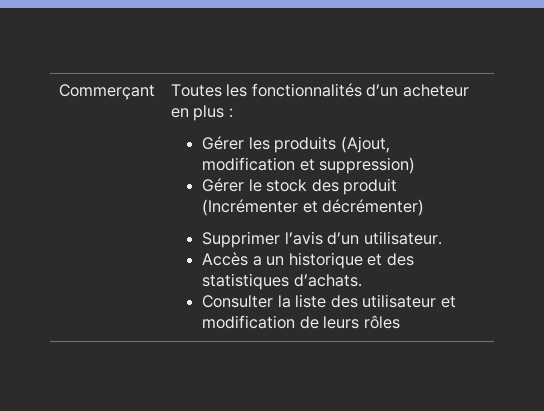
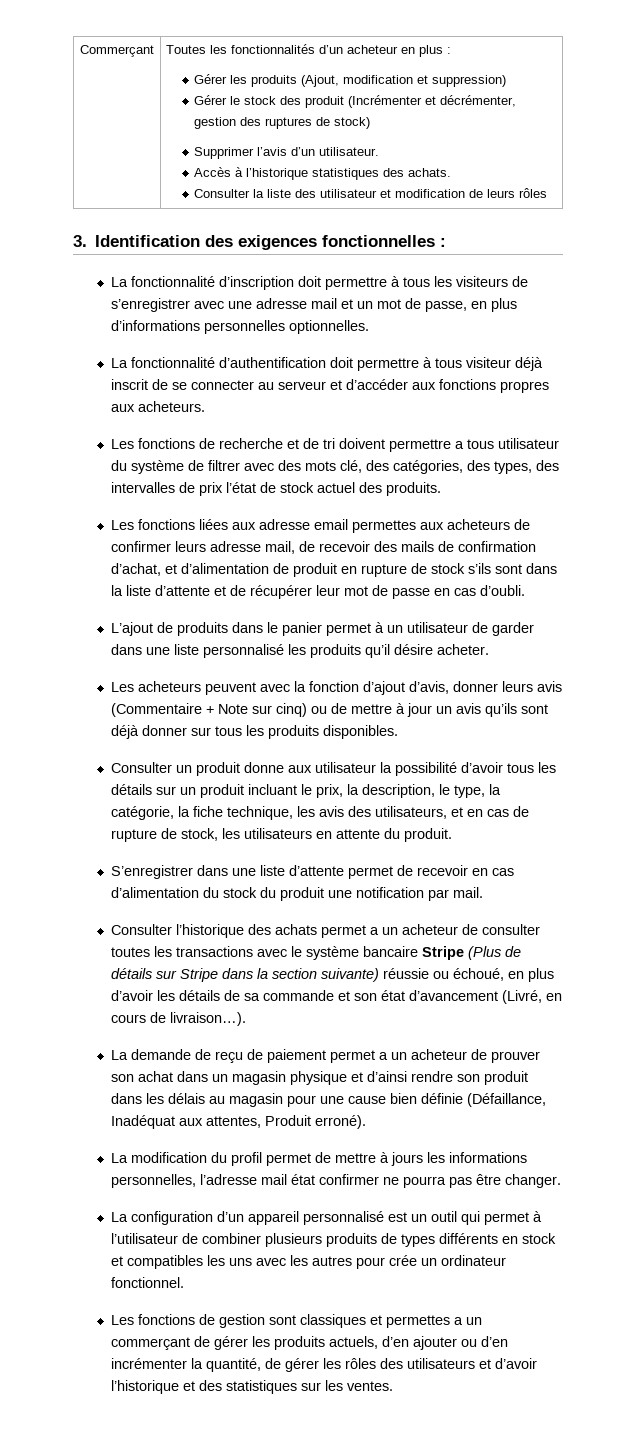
- Gérer le stock des produit (Incrémenter et décrémenter)
+ Gérer le stock des produit (Incrémenter et décrémenter, gestion des ruptures de stock)
- Accès a un historique et des statistiques d’achats.
+ Accès à l’historique statistiques des achats.
+ 3. Identification des exigences fonctionnelles :
+ La fonctionnalité d’inscription doit permettre à tous les visiteurs de s’enregistrer avec une adresse mail et un mot de passe, en plus d’informations personnelles optionnelles.
+ La fonctionnalité d’authentification doit permettre à tous visiteur déjà inscrit de se connecter au serveur et d’accéder aux fonctions propres aux acheteurs.
+ Les fonctions de recherche et de tri doivent permettre a tous utilisateur du système de filtrer avec des mots clé, des catégories, des types, des intervalles de prix l’état de stock actuel des produits.
+ Les fonctions liées aux adresse email permettes aux acheteurs de confirmer leurs adresse mail, de recevoir des mails de confirmation d’achat, et d’alimentation de produit en rupture de stock s’ils sont dans la liste d’attente et de récupérer leur mot de passe en cas d’oubli.
+ L’ajout de produits dans le panier permet à un utilisateur de garder dans une liste personnalisé les produits qu’il désire acheter.
+ Les acheteurs peuvent avec la fonction d’ajout d’avis, donner leurs avis (Commentaire + Note sur cinq) ou de mettre à jour un avis qu’ils sont déjà donner sur tous les produits disponibles.
+ Consulter un produit donne aux utilisateur la possibilité d’avoir tous les détails sur un produit incluant le prix, la description, le type, la catégorie, la fiche technique, les avis des utilisateurs, et en cas de rupture de stock, les utilisateurs en attente du produit.
+ S’enregistrer dans une liste d’attente permet de recevoir en cas d’alimentation du stock du produit une notification par mail.
+ Consulter l’historique des achats permet a un acheteur de consulter toutes les transactions avec le système bancaire Stripe (Plus de détails sur Stripe dans la section suivante) réussie ou échoué, en plus d’avoir les détails de sa commande et son état d’avancement (Livré, en cours de livraison…).
+ La demande de reçu de paiement permet a un acheteur de prouver son achat dans un magasin physique et d’ainsi rendre son produit dans les délais au magasin pour une cause bien définie (Défaillance, Inadéquat aux attentes, Produit erroné).
+ La modification du profil permet de mettre à jours les informations personnelles, l’adresse mail état confirmer ne pourra pas être changer.
+ La configuration d’un appareil personnalisé est un outil qui permet à l’utilisateur de combiner plusieurs produits de types différents en stock et compatibles les uns avec les autres pour crée un ordinateur fonctionnel.
+ Les fonctions de gestion sont classiques et permettes a un commerçant de gérer les produits actuels, d’en ajouter ou d’en incrémenter la quantité, de gérer les rôles des utilisateurs et d’avoir l’historique et des statistiques sur les ventes.

